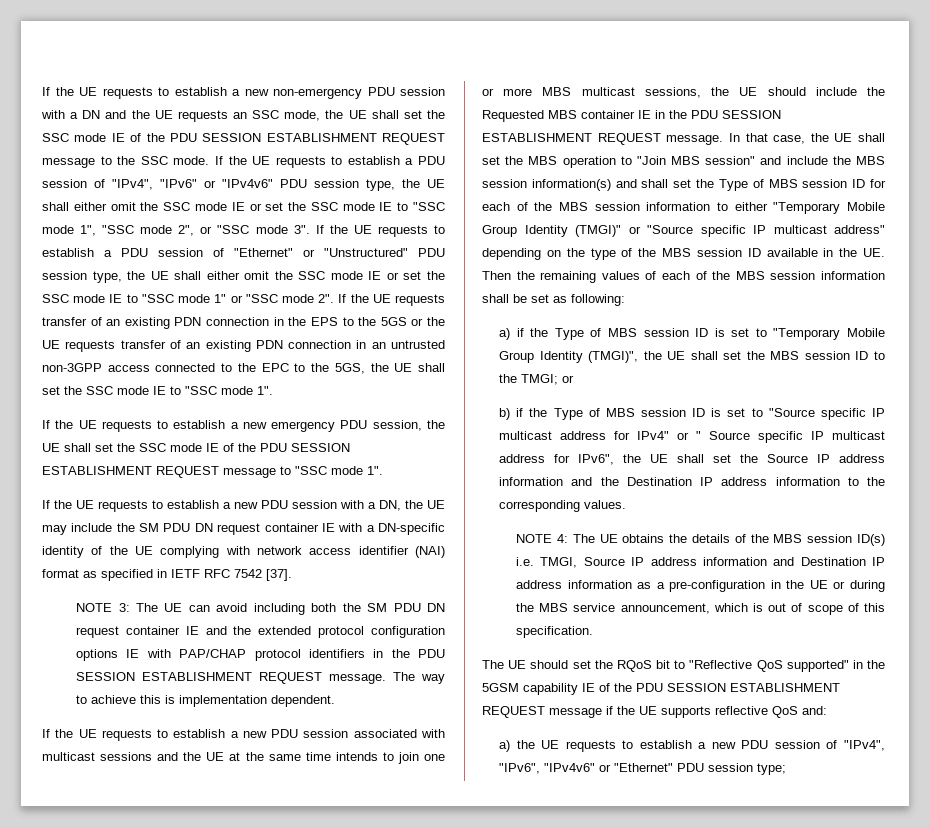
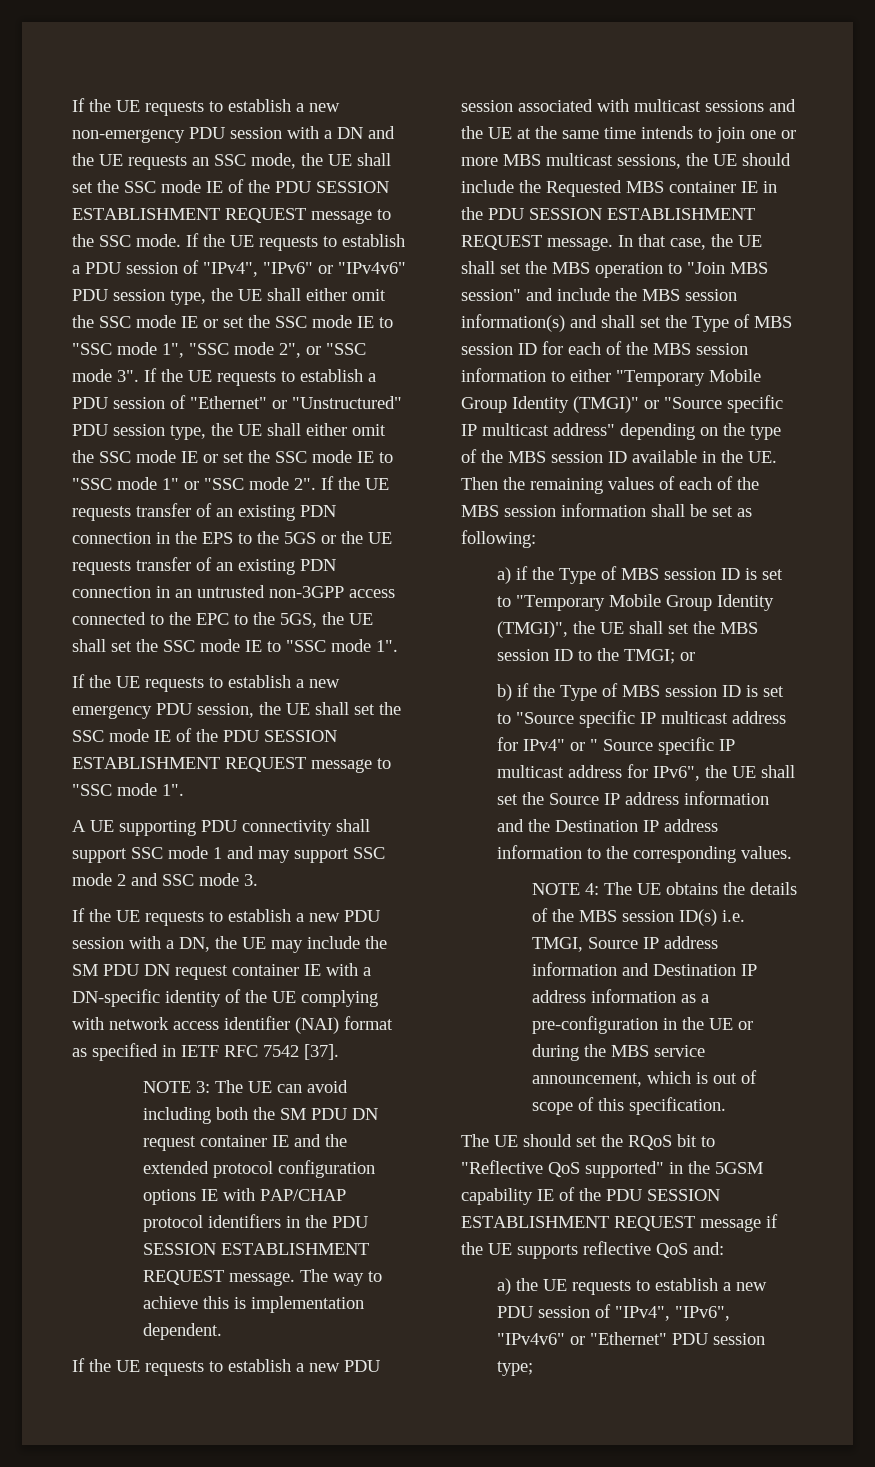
+ A UE supporting PDU connectivity shall support SSC mode 1 and may support SSC mode 2 and SSC mode 3.

